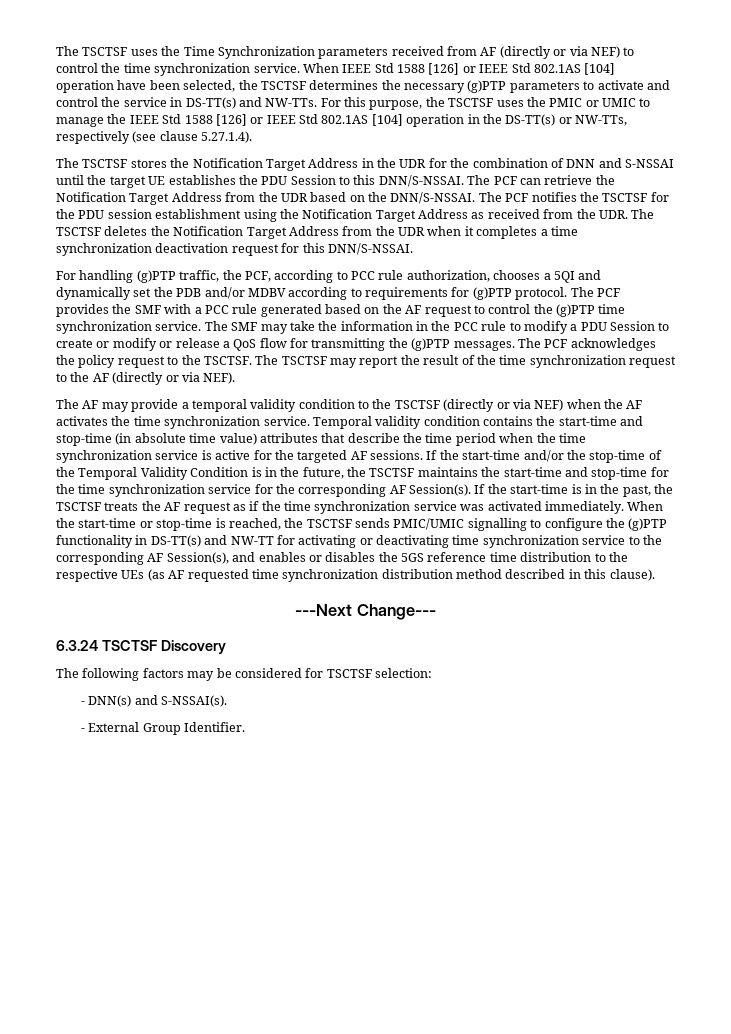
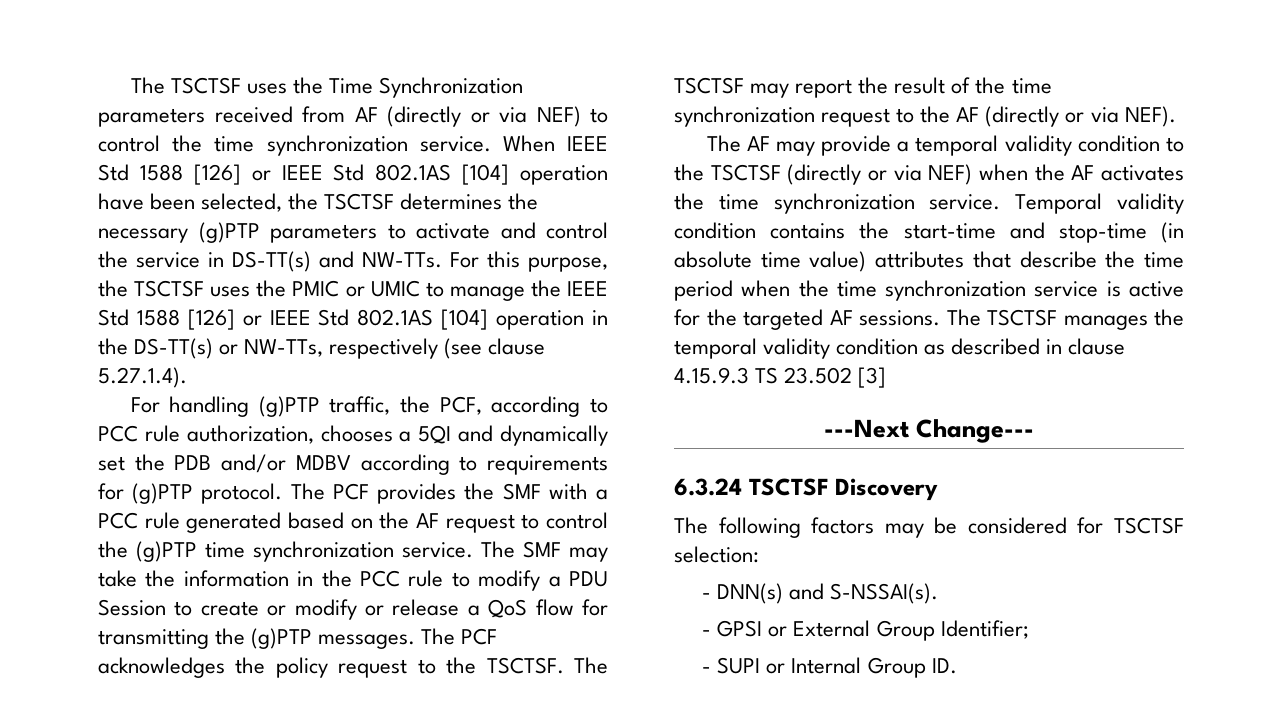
- The TSCTSF stores the Notification Target Address in the UDR for the combination of DNN and S-NSSAI until the target UE establishes the PDU Session to this DNN/S-NSSAI. The PCF can retrieve the Notification Target Address from the UDR based on the DNN/S-NSSAI. The PCF notifies the TSCTSF for the PDU session establishment using the Notification Target Address as received from the UDR. The TSCTSF deletes the Notification Target Address from the UDR when it completes a time synchronization deactivation request for this DNN/S-NSSAI.
- If the start-time and/or the stop-time of the Temporal Validity Condition is in the future, the TSCTSF maintains the start-time and stop-time for the time synchronization service for the corresponding AF Session(s). If the start-time is in the past, the TSCTSF treats the AF request as if the time synchronization service was activated immediately. When the start-time or stop-time is reached, the TSCTSF sends PMIC/UMIC signalling to configure the (g)PTP functionality in DS-TT(s) and NW-TT for activating or deactivating time synchronization service to the corresponding AF Session(s), and enables or disables the 5GS reference time distribution to the respective UEs (as AF requested time synchronization distribution method described in this clause).
+ The TSCTSF manages the temporal validity condition as described in clause 4.15.9.3 TS 23.502 [3]
- - External Group Identifier.
+ - GPSI or External Group Identifier;
+ - SUPI or Internal Group ID.

